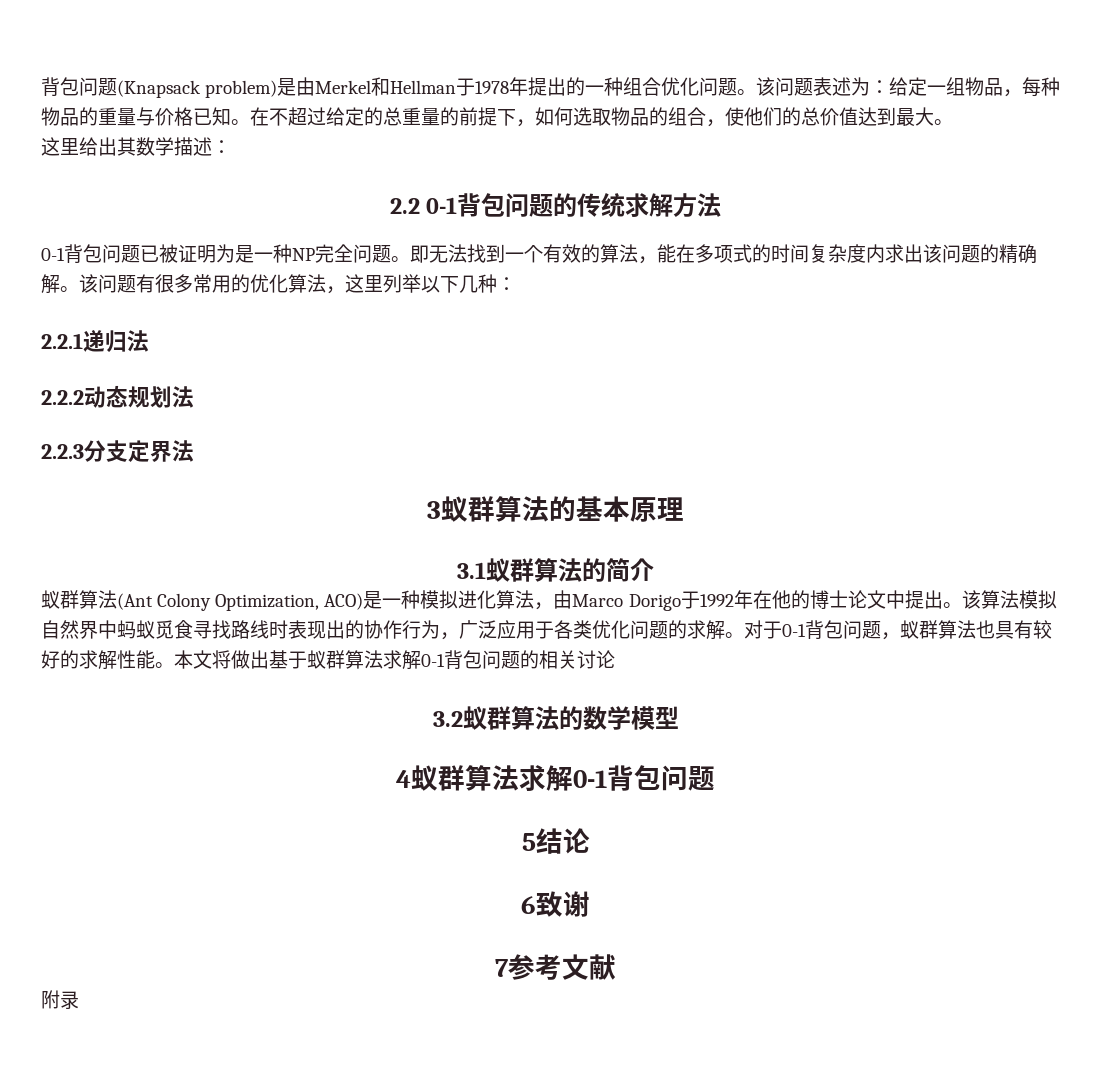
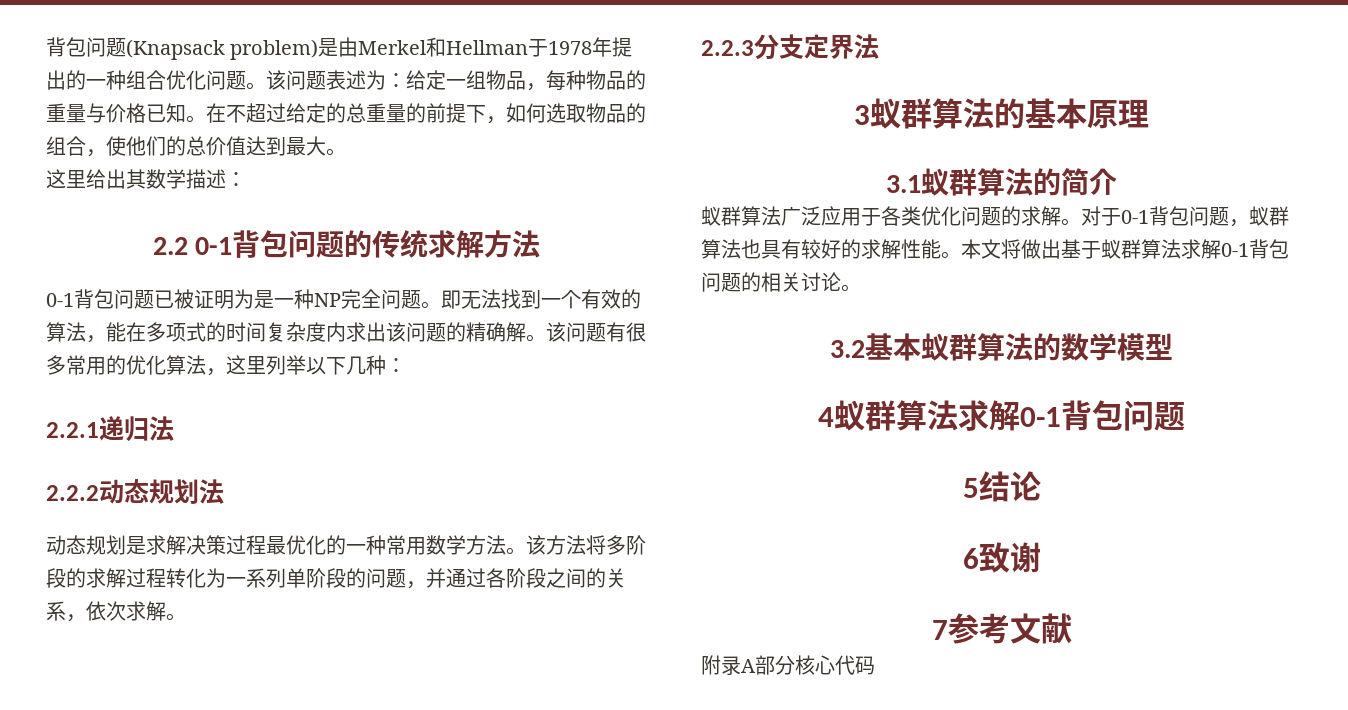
+ 动态规划是求解决策过程最优化的一种常用数学方法。该方法将多阶段的求解过程转化为一系列单阶段的问题，并通过各阶段之间的关系，依次求解。
- 蚁群算法(Ant Colony Optimization, ACO)是一种模拟进化算法，由Marco Dorigo于1992年在他的博士论文中提出。该算法模拟自然界中蚂蚁觅食寻找路线时表现出的协作行为，广泛应用于各类优化问题的求解。
+ 蚁群算法广泛应用于各类优化问题的求解。
- 本文将做出基于蚁群算法求解0-1背包问题的相关讨论
+ 本文将做出基于蚁群算法求解0-1背包问题的相关讨论。
- 3.2蚁群算法的数学模型
+ 3.2基本蚁群算法的数学模型
- 附录
+ 附录A部分核心代码

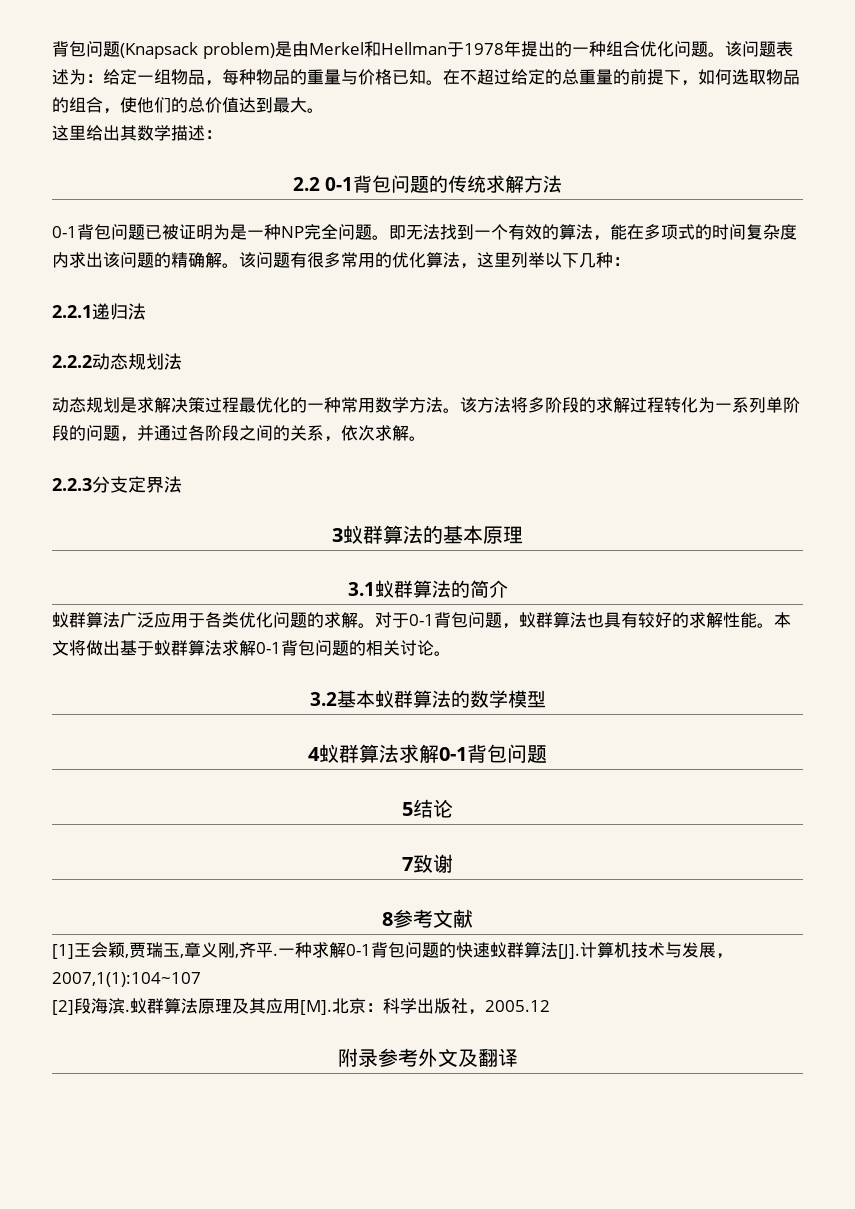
- 6致谢
+ 7致谢
- 7参考文献
+ 8参考文献
- 附录A部分核心代码
+ [1]王会颖,贾瑞玉,章义刚,齐平.一种求解0-1背包问题的快速蚁群算法[J].计算机技术与发展，2007,1(1):104~107
+ [2]段海滨.蚁群算法原理及其应用[M].北京：科学出版社，2005.12
+ 附录参考外文及翻译

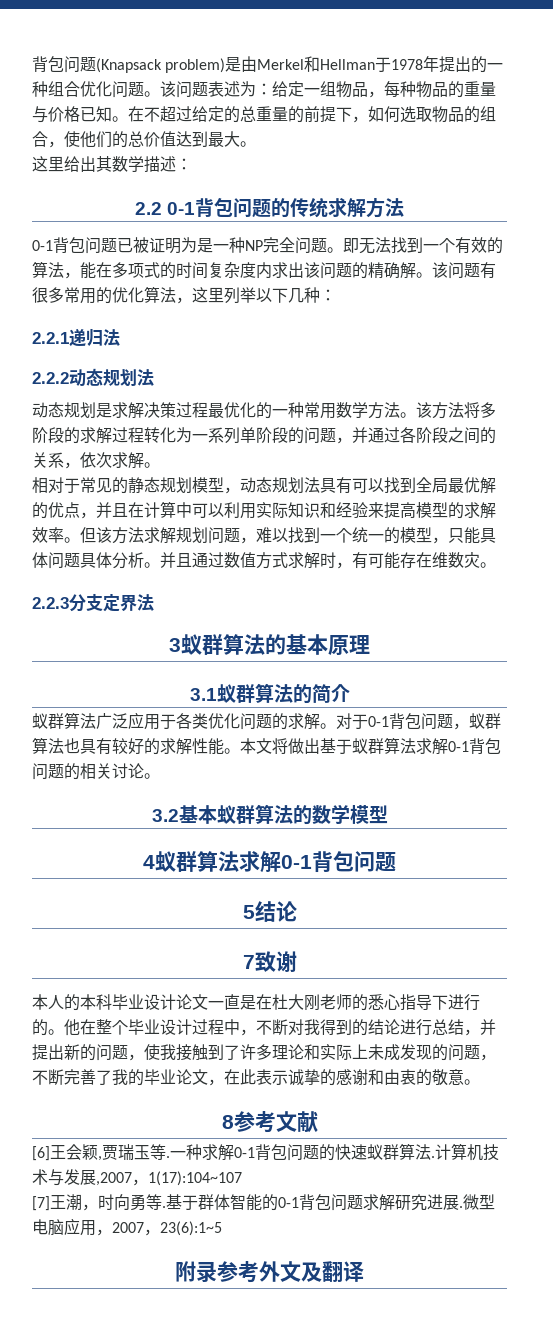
+ 相对于常见的静态规划模型，动态规划法具有可以找到全局最优解的优点，并且在计算中可以利用实际知识和经验来提高模型的求解效率。但该方法求解规划问题，难以找到一个统一的模型，只能具体问题具体分析。并且通过数值方式求解时，有可能存在维数灾。
+ 本人的本科毕业设计论文一直是在杜大刚老师的悉心指导下进行的。他在整个毕业设计过程中，不断对我得到的结论进行总结，并提出新的问题，使我接触到了许多理论和实际上未成发现的问题，不断完善了我的毕业论文，在此表示诚挚的感谢和由衷的敬意。
- [1]王会颖,贾瑞玉,章义刚,齐平.
+ [6]王会颖,贾瑞玉等.
- 一种求解0-1背包问题的快速蚁群算法[J].计算机技术与发展，2007,1(1):104~107
- [2]段海滨.蚁群算法原理及其应用[M].北京：科学出版社，2005.12
+ 一种求解0-1背包问题的快速蚁群算法.计算机技术与发展,2007，1(17):104~107
+ [7]王潮，时向勇等.基于群体智能的0-1背包问题求解研究进展.微型电脑应用，2007，23(6):1~5

